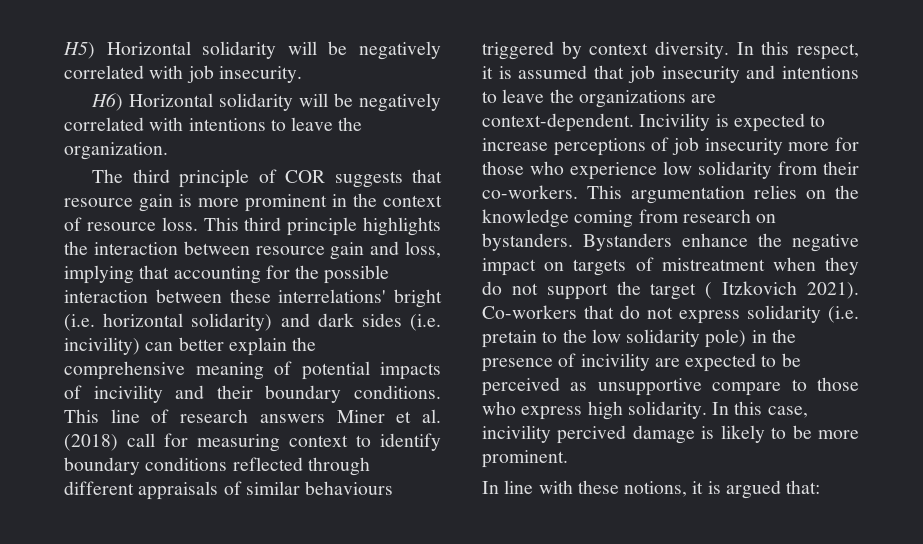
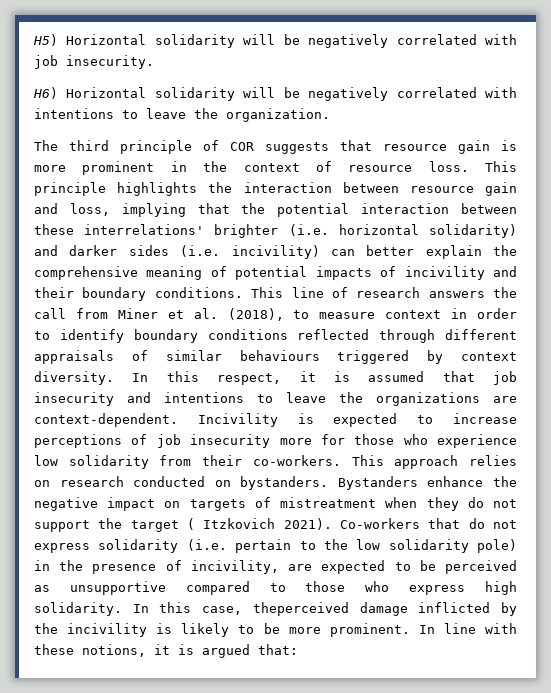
- This third principle highlights the interaction between resource gain and loss, implying that accounting for the possible interaction between these interrelations' bright (i.e. horizontal solidarity) and dark sides (i.e. incivility) can better explain the comprehensive meaning of potential impacts of incivility and their boundary conditions.
+ This principle highlights the interaction between resource gain and loss, implying that the potential interaction between these interrelations' brighter (i.e. horizontal solidarity) and darker sides (i.e. incivility) can better explain the comprehensive meaning of potential impacts of incivility and their boundary conditions.
- This line of research answers Miner et al. (2018) call for measuring context to identify boundary conditions reflected through different appraisals of similar behaviours triggered by context diversity.
+ This line of research answers the call from Miner et al. (2018), to measure context in order to identify boundary conditions reflected through different appraisals of similar behaviours triggered by context diversity.
- This argumentation relies on the knowledge coming from research on bystanders.
+ This approach relies on research conducted on bystanders.
- Co-workers that do not express solidarity (i.e. pretain to the low solidarity pole) in the presence of incivility are expected to be perceived as unsupportive compare to those who express high solidarity.
+ Co-workers that do not express solidarity (i.e. pertain to the low solidarity pole) in the presence of incivility, are expected to be perceived as unsupportive compared to those who express high solidarity.
- In this case, incivility percived damage is likely to be more prominent.
- In line with these notions, it is argued that:
+ In this case, theperceived damage inflicted by the incivility is likely to be more prominent. In line with these notions, it is argued that:

